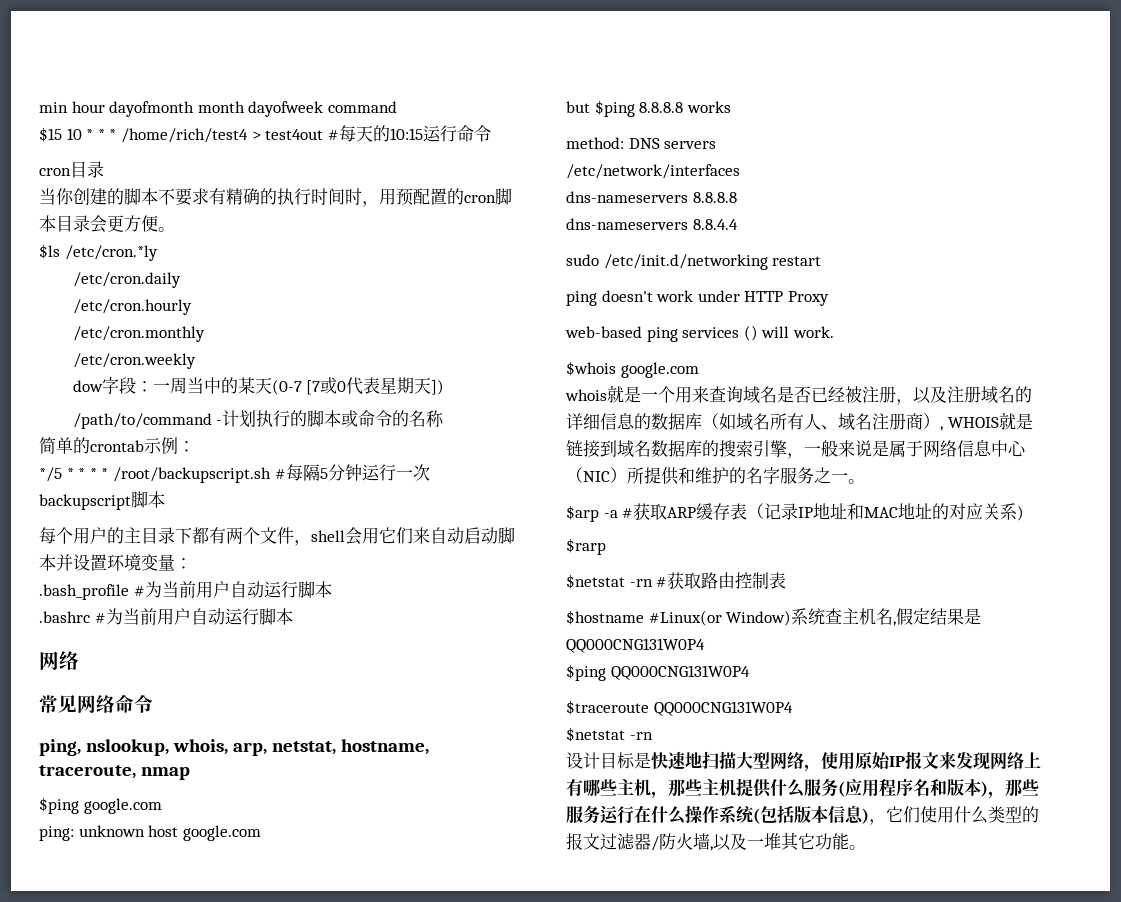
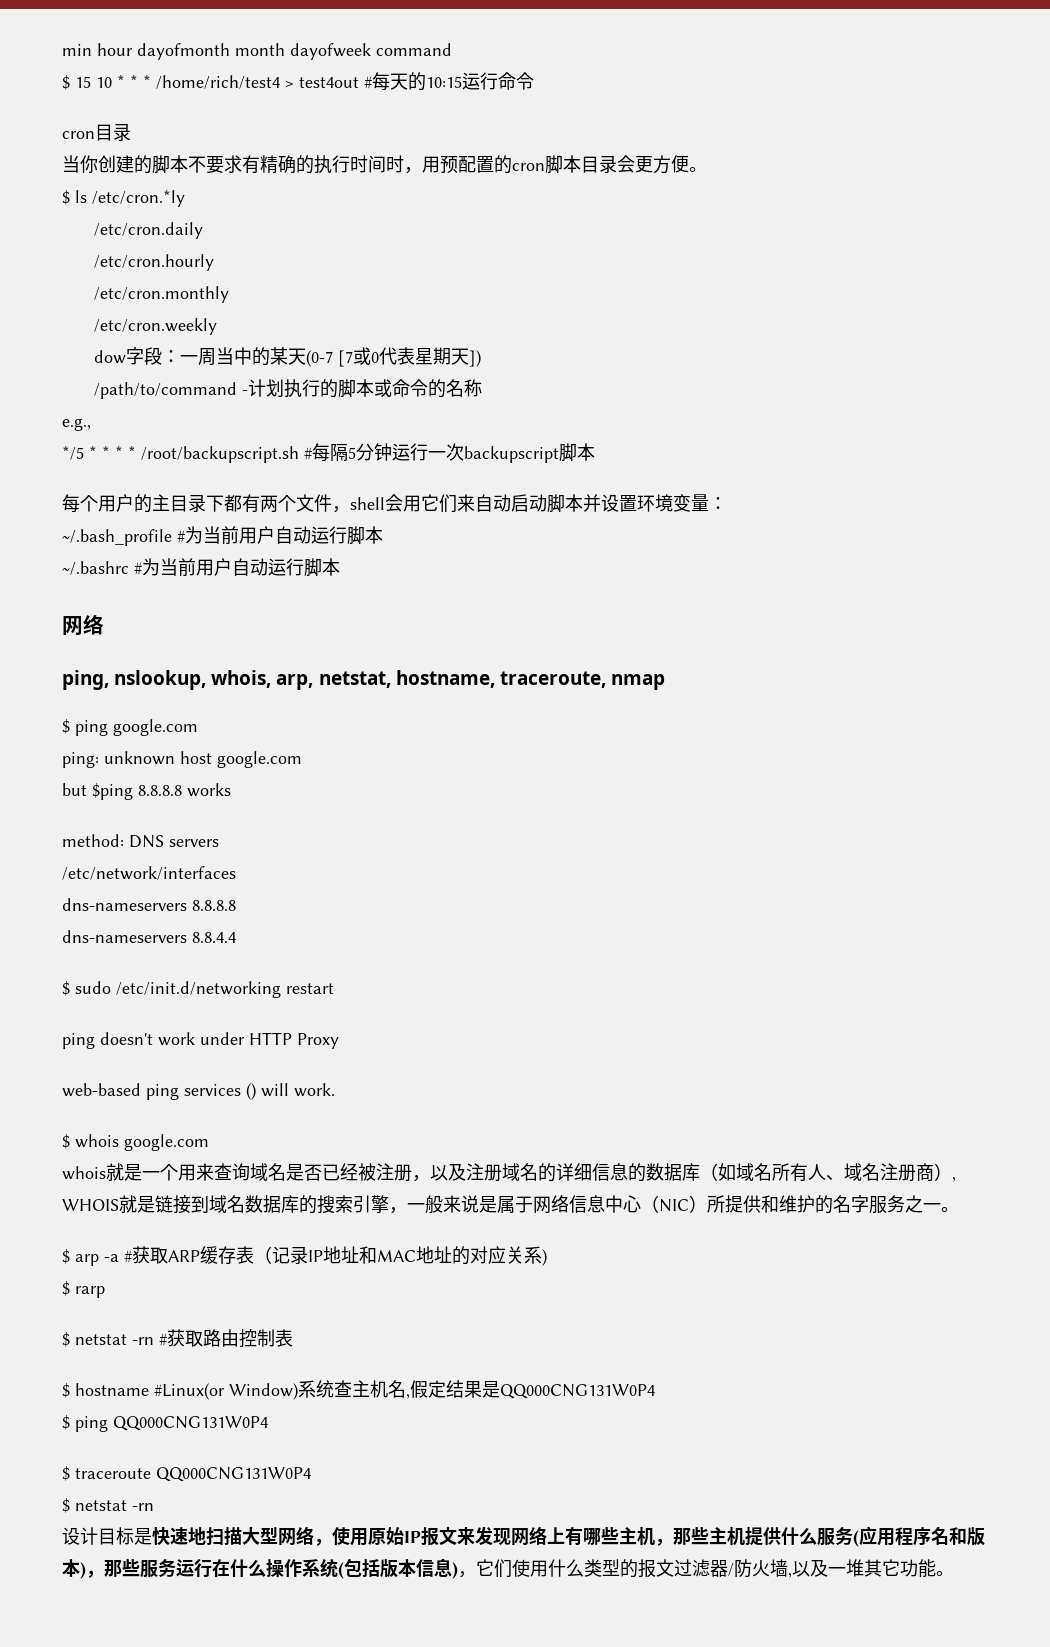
- $15 10 * * * /home/rich/test4 > test4out #每天的10:15运行命令
+ $ 15 10 * * * /home/rich/test4 > test4out #每天的10:15运行命令
- $ls /etc/cron.*ly
+ $ ls /etc/cron.*ly
- 简单的crontab示例：
+ e.g.,
- .bash_profile #为当前用户自动运行脚本
- .bashrc #为当前用户自动运行脚本
+ ~/.bash_profile #为当前用户自动运行脚本
+ ~/.bashrc #为当前用户自动运行脚本
- 常见网络命令
- $ping google.com
+ $ ping google.com
- sudo /etc/init.d/networking restart
+ $ sudo /etc/init.d/networking restart
- $whois google.com
+ $ whois google.com
- $arp -a #获取ARP缓存表（记录IP地址和MAC地址的对应关系)
+ $ arp -a #获取ARP缓存表（记录IP地址和MAC地址的对应关系)
- $rarp
- $netstat -rn #获取路由控制表
+ $ rarp
+ $ netstat -rn #获取路由控制表
- $hostname #Linux(or Window)系统查主机名,假定结果是QQ000CNG131W0P4
+ $ hostname #Linux(or Window)系统查主机名,假定结果是QQ000CNG131W0P4
- $ping QQ000CNG131W0P4
- $traceroute QQ000CNG131W0P4
- $netstat -rn
+ $ ping QQ000CNG131W0P4
+ $ traceroute QQ000CNG131W0P4
+ $ netstat -rn

